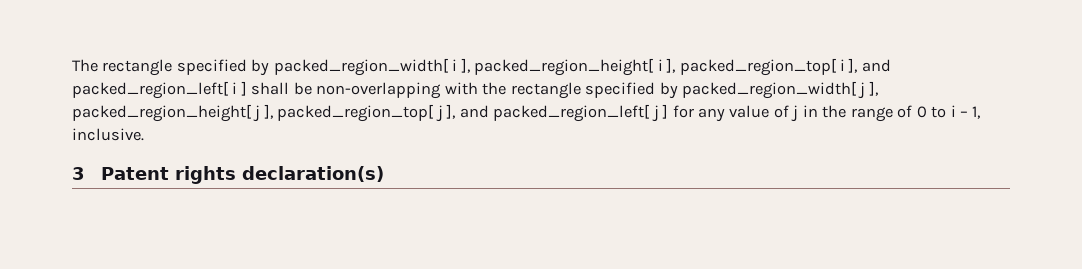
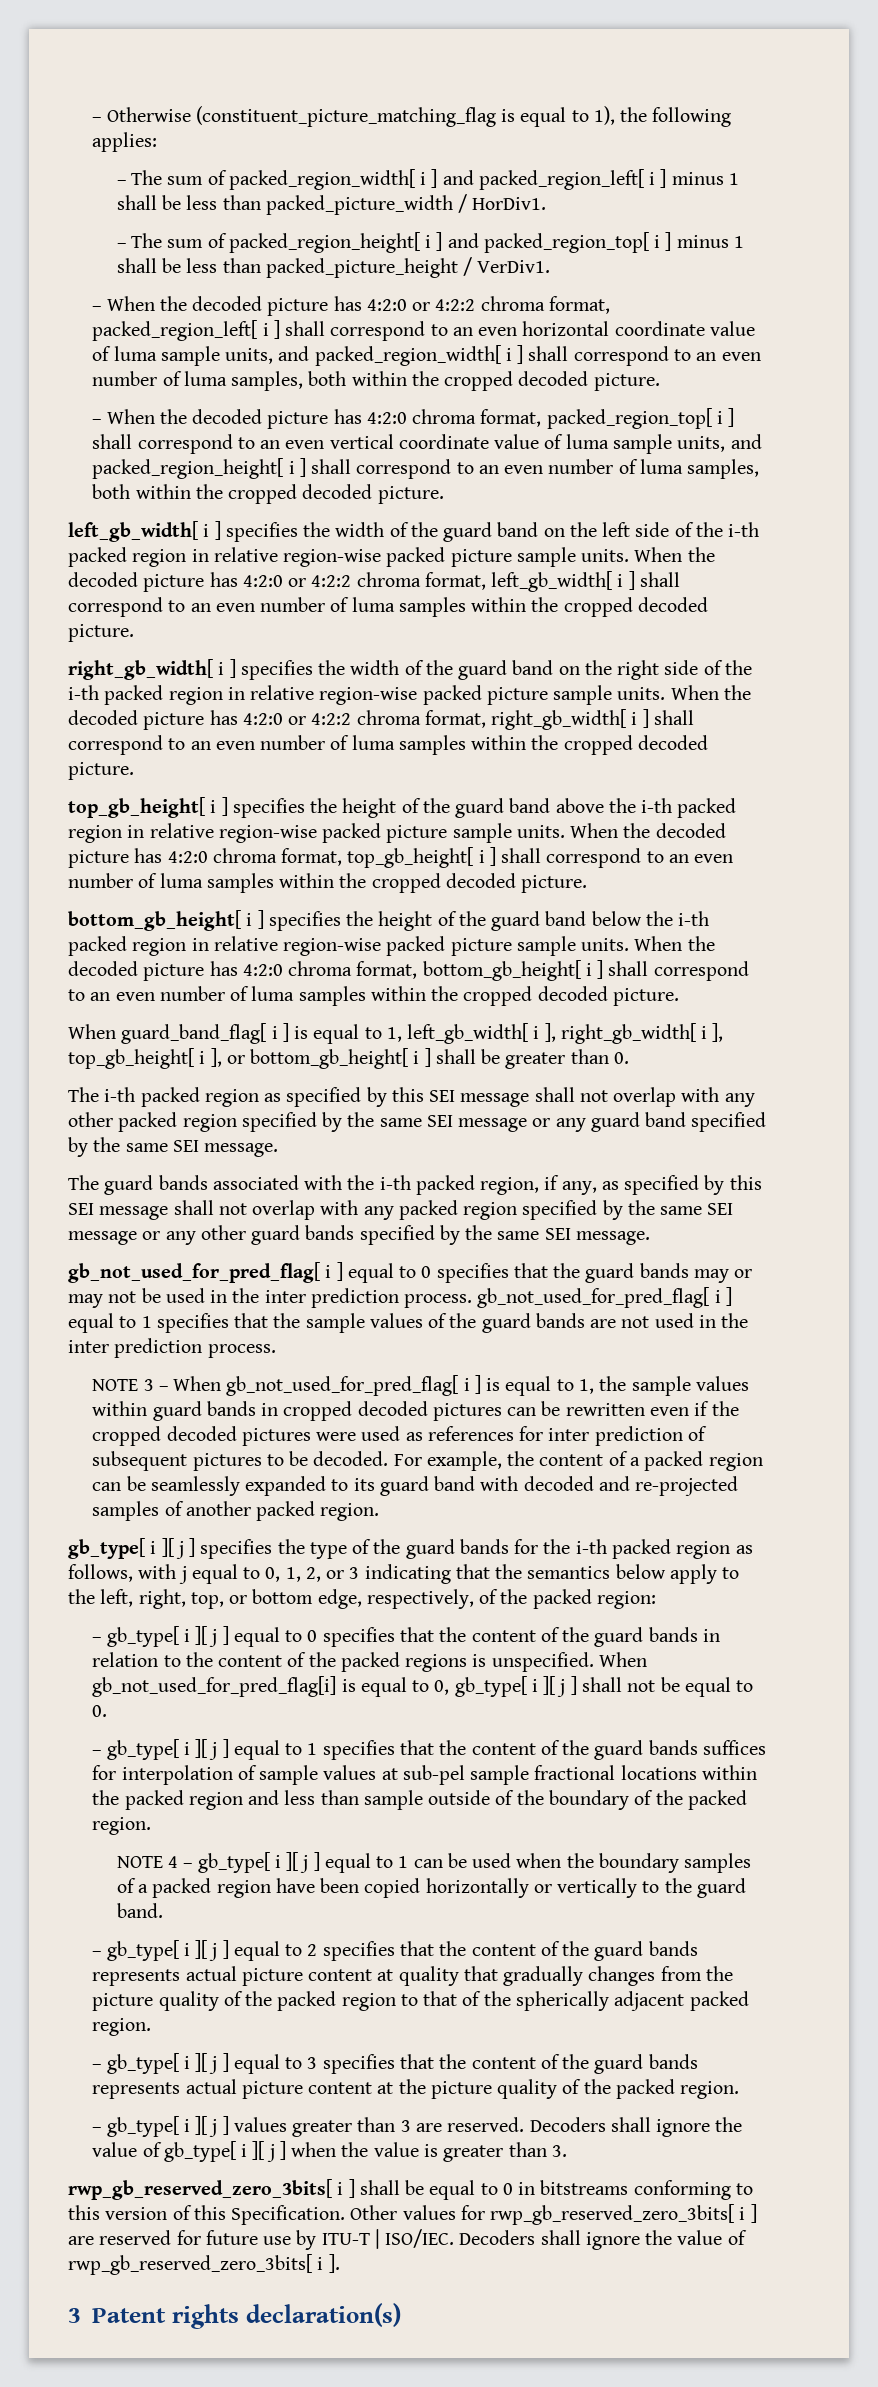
- The rectangle specified by packed_region_width[ i ], packed_region_height[ i ], packed_region_top[ i ], and packed_region_left[ i ] shall be non-overlapping with the rectangle specified by packed_region_width[ j ], packed_region_height[ j ], packed_region_top[ j ], and packed_region_left[ j ] for any value of j in the range of 0 to i – 1, inclusive.
+ – Otherwise (constituent_picture_matching_flag is equal to 1), the following applies:
+ – The sum of packed_region_width[ i ] and packed_region_left[ i ] minus 1 shall be less than packed_picture_width / HorDiv1.
+ – The sum of packed_region_height[ i ] and packed_region_top[ i ] minus 1 shall be less than packed_picture_height / VerDiv1.
+ – When the decoded picture has 4:2:0 or 4:2:2 chroma format, packed_region_left[ i ] shall correspond to an even horizontal coordinate value of luma sample units, and packed_region_width[ i ] shall correspond to an even number of luma samples, both within the cropped decoded picture.
+ – When the decoded picture has 4:2:0 chroma format, packed_region_top[ i ] shall correspond to an even vertical coordinate value of luma sample units, and packed_region_height[ i ] shall correspond to an even number of luma samples, both within the cropped decoded picture.
+ left_gb_width[ i ] specifies the width of the guard band on the left side of the i-th packed region in relative region-wise packed picture sample units. When the decoded picture has 4:2:0 or 4:2:2 chroma format, left_gb_width[ i ] shall correspond to an even number of luma samples within the cropped decoded picture.
+ right_gb_width[ i ] specifies the width of the guard band on the right side of the i-th packed region in relative region-wise packed picture sample units. When the decoded picture has 4:2:0 or 4:2:2 chroma format, right_gb_width[ i ] shall correspond to an even number of luma samples within the cropped decoded picture.
+ top_gb_height[ i ] specifies the height of the guard band above the i-th packed region in relative region-wise packed picture sample units. When the decoded picture has 4:2:0 chroma format, top_gb_height[ i ] shall correspond to an even number of luma samples within the cropped decoded picture.
+ bottom_gb_height[ i ] specifies the height of the guard band below the i-th packed region in relative region-wise packed picture sample units. When the decoded picture has 4:2:0 chroma format, bottom_gb_height[ i ] shall correspond to an even number of luma samples within the cropped decoded picture.
+ When guard_band_flag[ i ] is equal to 1, left_gb_width[ i ], right_gb_width[ i ], top_gb_height[ i ], or bottom_gb_height[ i ] shall be greater than 0.
+ The i-th packed region as specified by this SEI message shall not overlap with any other packed region specified by the same SEI message or any guard band specified by the same SEI message.
+ The guard bands associated with the i-th packed region, if any, as specified by this SEI message shall not overlap with any packed region specified by the same SEI message or any other guard bands specified by the same SEI message.
+ gb_not_used_for_pred_flag[ i ] equal to 0 specifies that the guard bands may or may not be used in the inter prediction process. gb_not_used_for_pred_flag[ i ] equal to 1 specifies that the sample values of the guard bands are not used in the inter prediction process.
+ NOTE 3 – When gb_not_used_for_pred_flag[ i ] is equal to 1, the sample values within guard bands in cropped decoded pictures can be rewritten even if the cropped decoded pictures were used as references for inter prediction of subsequent pictures to be decoded. For example, the content of a packed region can be seamlessly expanded to its guard band with decoded and re-projected samples of another packed region.
+ gb_type[ i ][ j ] specifies the type of the guard bands for the i-th packed region as follows, with j equal to 0, 1, 2, or 3 indicating that the semantics below apply to the left, right, top, or bottom edge, respectively, of the packed region:
+ – gb_type[ i ][ j ] equal to 0 specifies that the content of the guard bands in relation to the content of the packed regions is unspecified. When gb_not_used_for_pred_flag[i] is equal to 0, gb_type[ i ][ j ] shall not be equal to 0.
+ – gb_type[ i ][ j ] equal to 1 specifies that the content of the guard bands suffices for interpolation of sample values at sub-pel sample fractional locations within the packed region and less than sample outside of the boundary of the packed region.
+ NOTE 4 – gb_type[ i ][ j ] equal to 1 can be used when the boundary samples of a packed region have been copied horizontally or vertically to the guard band.
+ – gb_type[ i ][ j ] equal to 2 specifies that the content of the guard bands represents actual picture content at quality that gradually changes from the picture quality of the packed region to that of the spherically adjacent packed region.
+ – gb_type[ i ][ j ] equal to 3 specifies that the content of the guard bands represents actual picture content at the picture quality of the packed region.
+ – gb_type[ i ][ j ] values greater than 3 are reserved. Decoders shall ignore the value of gb_type[ i ][ j ] when the value is greater than 3.
+ rwp_gb_reserved_zero_3bits[ i ] shall be equal to 0 in bitstreams conforming to this version of this Specification. Other values for rwp_gb_reserved_zero_3bits[ i ] are reserved for future use by ITU-T | ISO/IEC. Decoders shall ignore the value of rwp_gb_reserved_zero_3bits[ i ].

